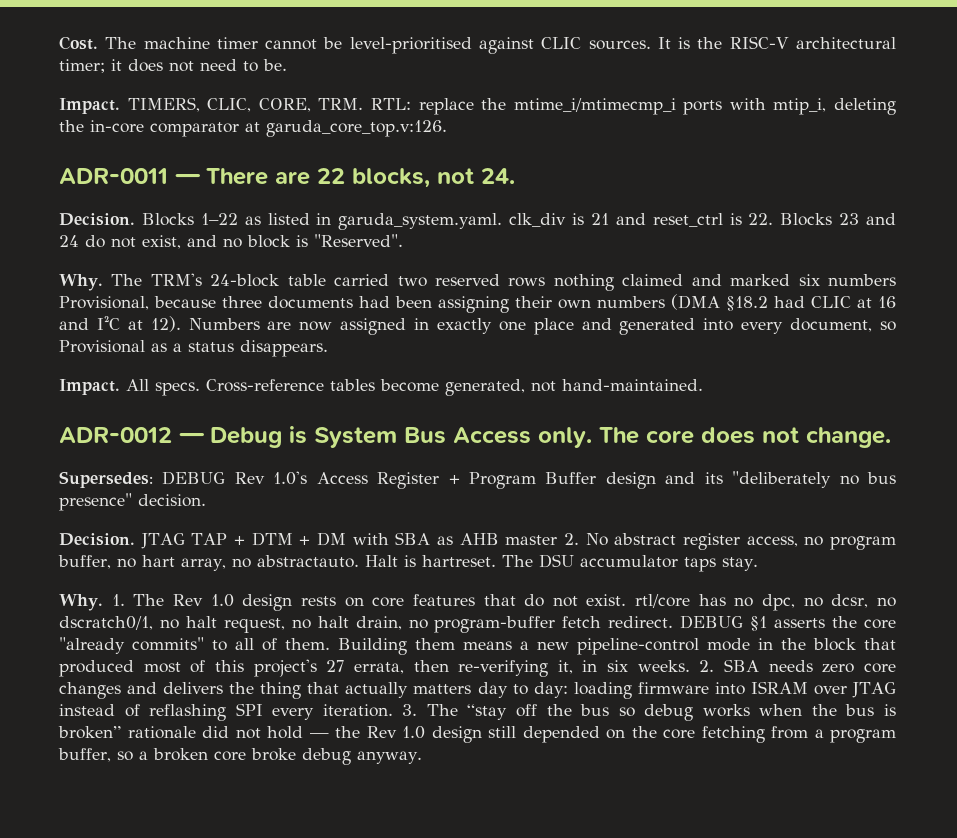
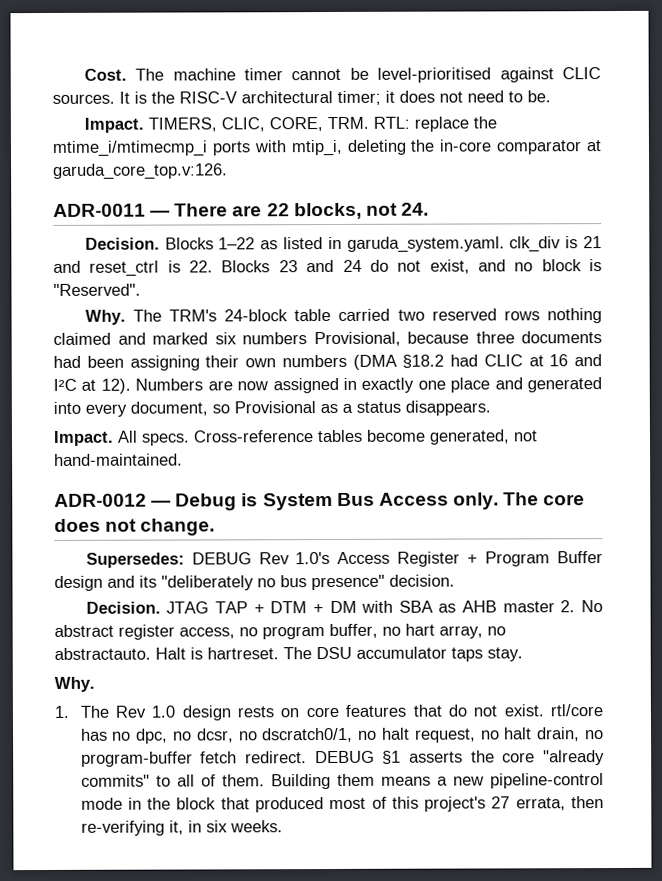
  The DSU accumulator taps stay.
- Why. 1. The Rev 1.0 design rests on core features that do not exist. rtl/core has no dpc, no dcsr, no dscratch0/1, no halt request, no halt drain, no program-buffer fetch redirect.
+ Why.
+ 1. The Rev 1.0 design rests on core features that do not exist. rtl/core has no dpc, no dcsr, no dscratch0/1, no halt request, no halt drain, no program-buffer fetch redirect.
- 2. SBA needs zero core changes and delivers the thing that actually matters day to day: loading firmware into ISRAM over JTAG instead of reflashing SPI every iteration. 3. The “stay off the bus so debug works when the bus is broken” rationale did not hold — the Rev 1.0 design still depended on the core fetching from a program buffer, so a broken core broke debug anyway.

